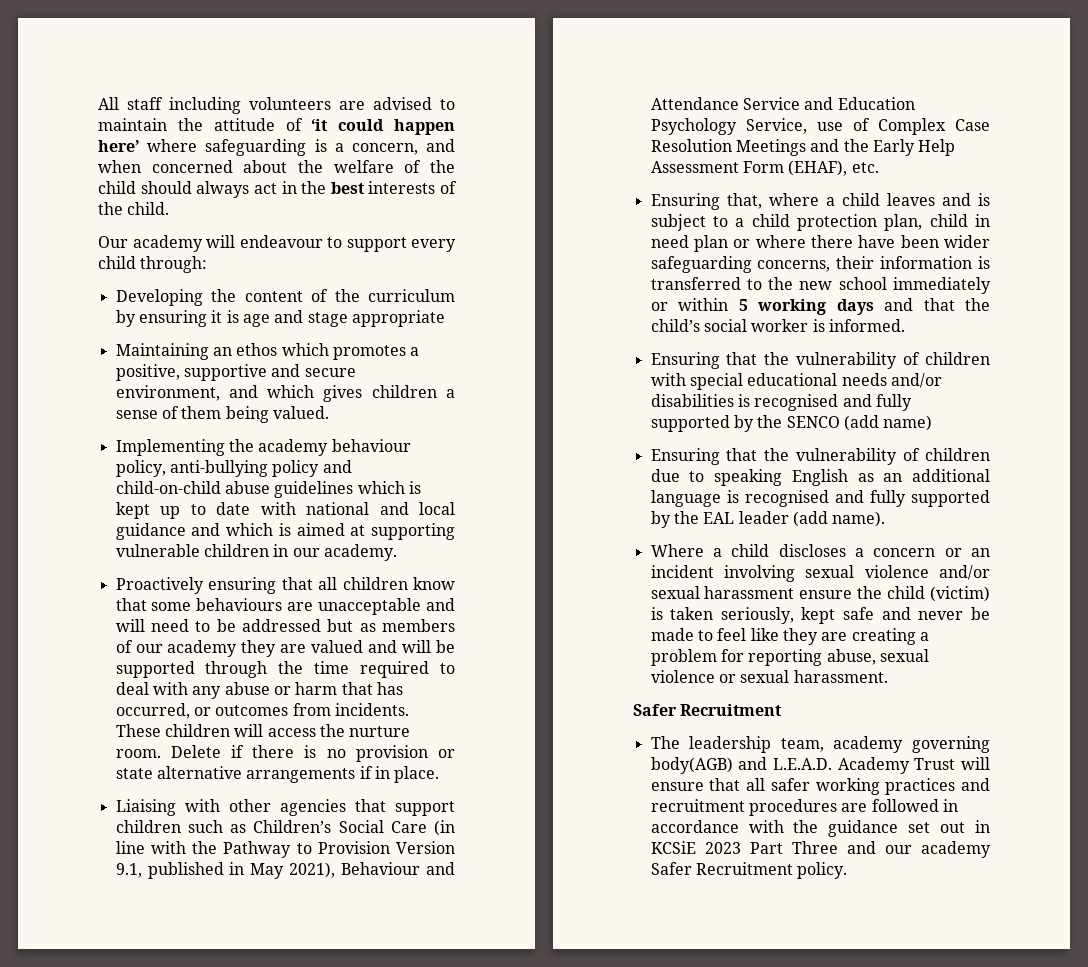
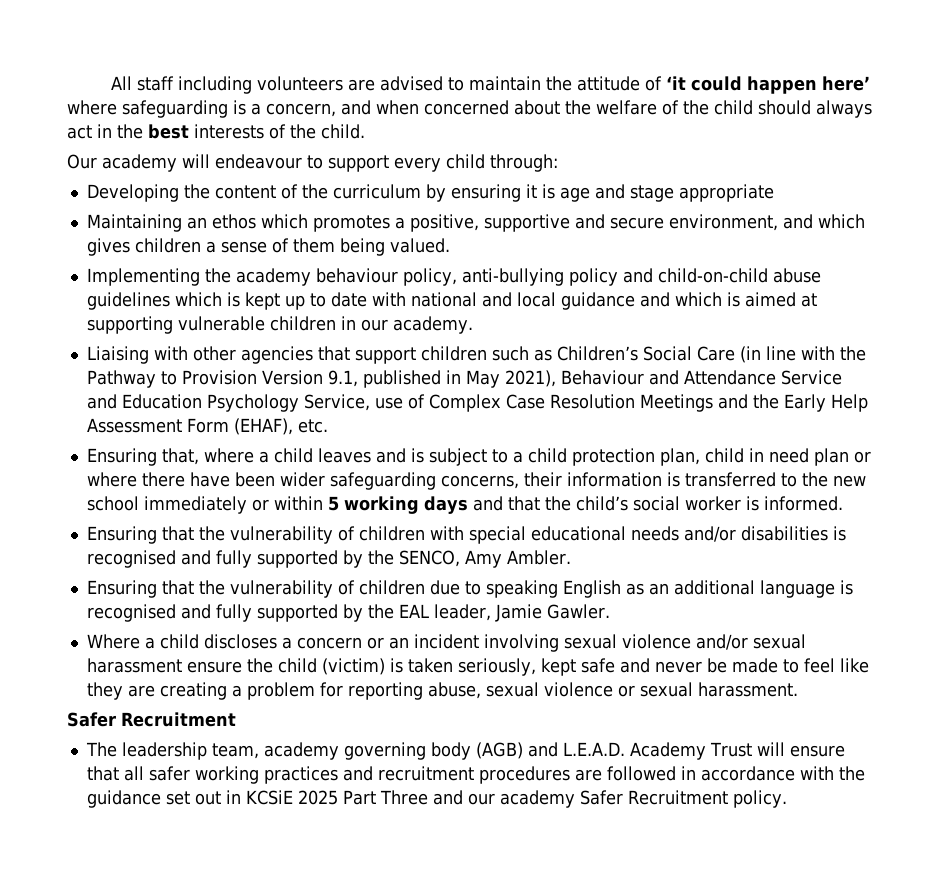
- Proactively ensuring that all children know that some behaviours are unacceptable and will need to be addressed but as members of our academy they are valued and will be supported through the time required to deal with any abuse or harm that has occurred, or outcomes from incidents. These children will access the nurture room. Delete if there is no provision or state alternative arrangements if in place.
- Ensuring that the vulnerability of children with special educational needs and/or disabilities is recognised and fully supported by the SENCO (add name)
+ Ensuring that the vulnerability of children with special educational needs and/or disabilities is recognised and fully supported by the SENCO, Amy Ambler.
- Ensuring that the vulnerability of children due to speaking English as an additional language is recognised and fully supported by the EAL leader (add name).
+ Ensuring that the vulnerability of children due to speaking English as an additional language is recognised and fully supported by the EAL leader, Jamie Gawler.
- The leadership team, academy governing body(AGB) and L.E.A.D. Academy Trust will ensure that all safer working practices and recruitment procedures are followed in accordance with the guidance set out in KCSiE 2023 Part Three and our academy Safer Recruitment policy.
+ The leadership team, academy governing body (AGB) and L.E.A.D. Academy Trust will ensure that all safer working practices and recruitment procedures are followed in accordance with the guidance set out in KCSiE 2025 Part Three and our academy Safer Recruitment policy.

